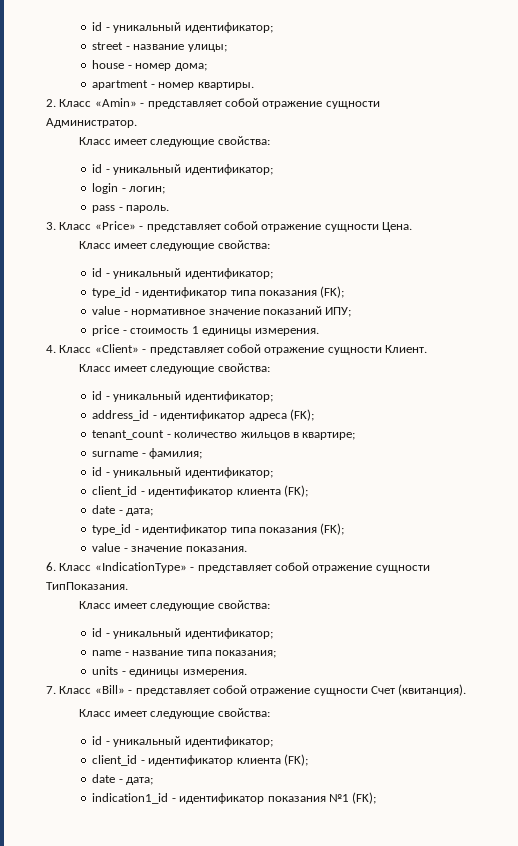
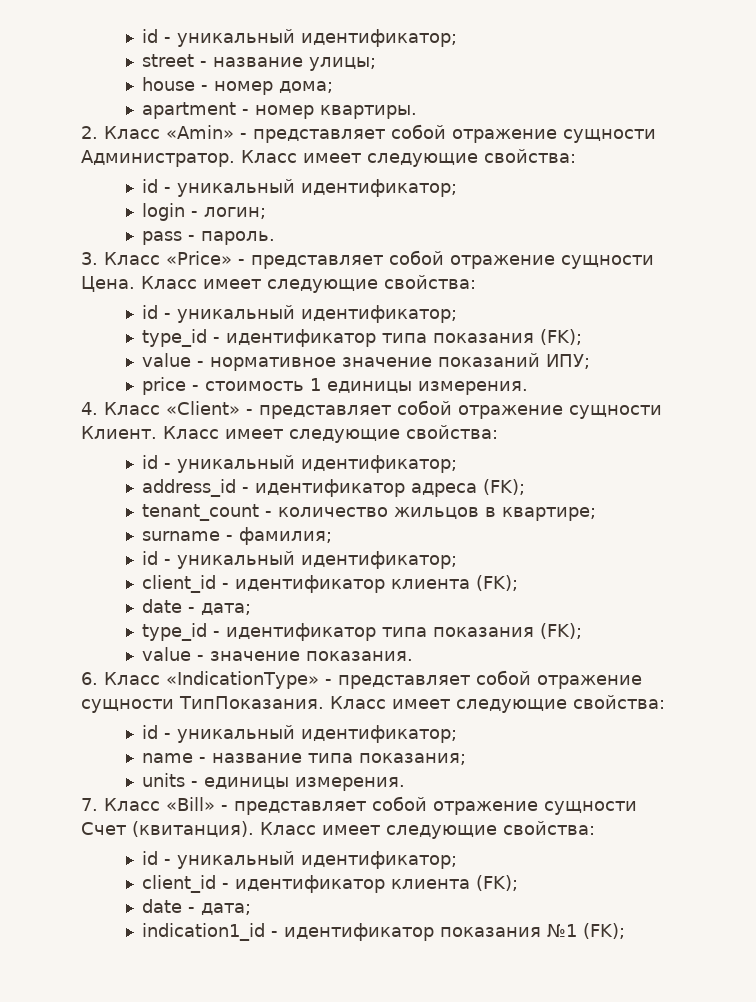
- 2. Класс «Amin» - представляет собой отражение сущности Администратор.
- Класс имеет следующие свойства:
+ 2. Класс «Amin» - представляет собой отражение сущности Администратор. Класс имеет следующие свойства:
- 3. Класс «Price» - представляет собой отражение сущности Цена.
- Класс имеет следующие свойства:
+ 3. Класс «Price» - представляет собой отражение сущности Цена. Класс имеет следующие свойства:
- 4. Класс «Client» - представляет собой отражение сущности Клиент.
- Класс имеет следующие свойства:
+ 4. Класс «Client» - представляет собой отражение сущности Клиент. Класс имеет следующие свойства:
- 6. Класс «IndicationType» - представляет собой отражение сущности ТипПоказания.
- Класс имеет следующие свойства:
+ 6. Класс «IndicationType» - представляет собой отражение сущности ТипПоказания. Класс имеет следующие свойства:
- 7. Класс «Bill» - представляет собой отражение сущности Счет (квитанция).
- Класс имеет следующие свойства:
+ 7. Класс «Bill» - представляет собой отражение сущности Счет (квитанция). Класс имеет следующие свойства:

